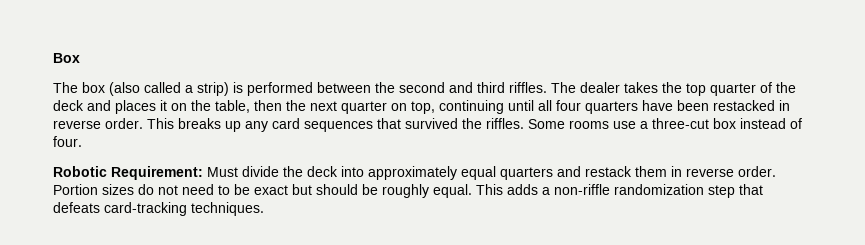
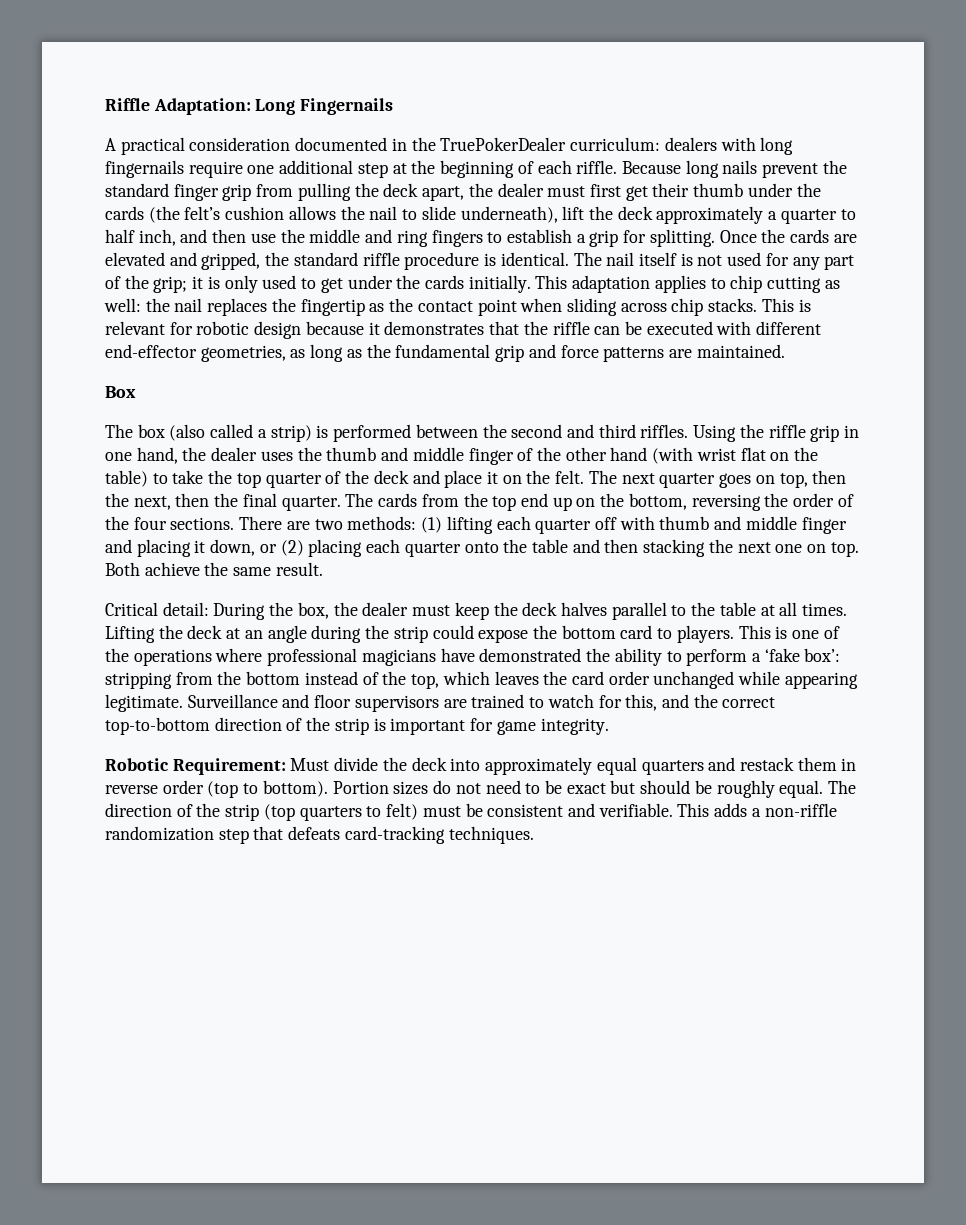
+ Riffle Adaptation: Long Fingernails
+ A practical consideration documented in the TruePokerDealer curriculum: dealers with long fingernails require one additional step at the beginning of each riffle. Because long nails prevent the standard finger grip from pulling the deck apart, the dealer must first get their thumb under the cards (the felt’s cushion allows the nail to slide underneath), lift the deck approximately a quarter to half inch, and then use the middle and ring fingers to establish a grip for splitting. Once the cards are elevated and gripped, the standard riffle procedure is identical. The nail itself is not used for any part of the grip; it is only used to get under the cards initially. This adaptation applies to chip cutting as well: the nail replaces the fingertip as the contact point when sliding across chip stacks. This is relevant for robotic design because it demonstrates that the riffle can be executed with different end-effector geometries, as long as the fundamental grip and force patterns are maintained.
- The dealer takes the top quarter of the deck and places it on the table, then the next quarter on top, continuing until all four quarters have been restacked in reverse order. This breaks up any card sequences that survived the riffles. Some rooms use a three-cut box instead of four.
+ Using the riffle grip in one hand, the dealer uses the thumb and middle finger of the other hand (with wrist flat on the table) to take the top quarter of the deck and place it on the felt. The next quarter goes on top, then the next, then the final quarter. The cards from the top end up on the bottom, reversing the order of the four sections. There are two methods: (1) lifting each quarter off with thumb and middle finger and placing it down, or (2) placing each quarter onto the table and then stacking the next one on top. Both achieve the same result.
+ Critical detail: During the box, the dealer must keep the deck halves parallel to the table at all times. Lifting the deck at an angle during the strip could expose the bottom card to players. This is one of the operations where professional magicians have demonstrated the ability to perform a ‘fake box’: stripping from the bottom instead of the top, which leaves the card order unchanged while appearing legitimate. Surveillance and floor supervisors are trained to watch for this, and the correct top-to-bottom direction of the strip is important for game integrity.
- Robotic Requirement: Must divide the deck into approximately equal quarters and restack them in reverse order.
+ Robotic Requirement: Must divide the deck into approximately equal quarters and restack them in reverse order (top to bottom).
+ The direction of the strip (top quarters to felt) must be consistent and verifiable.

